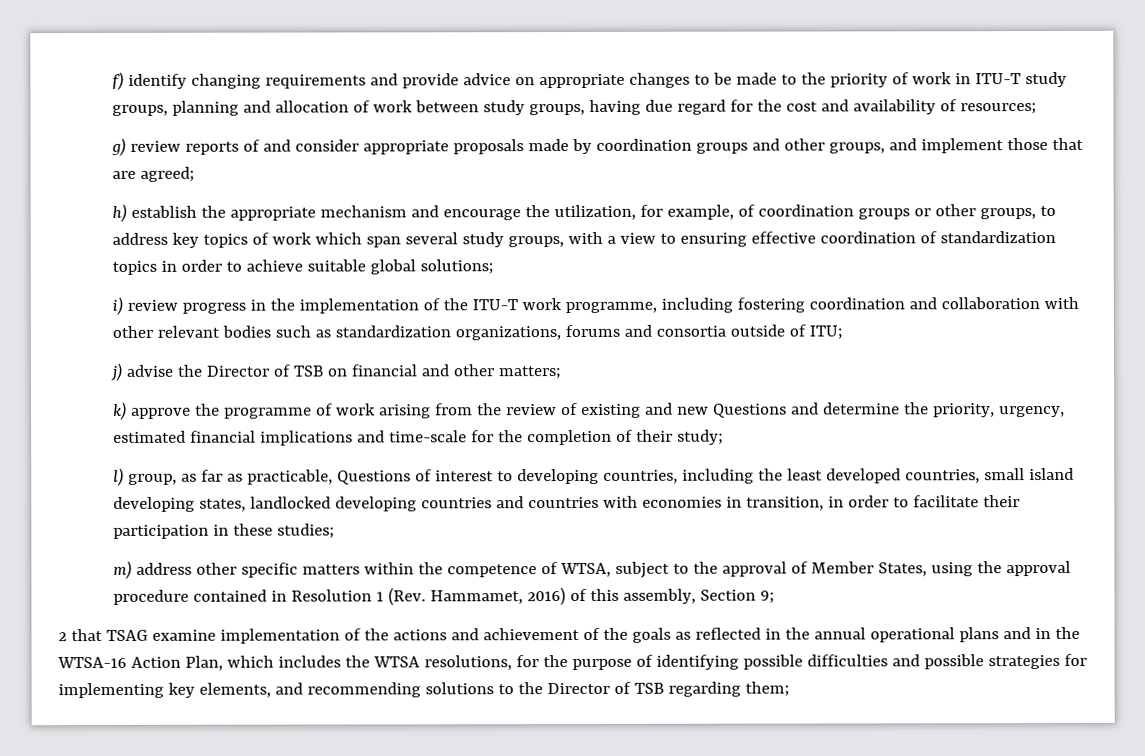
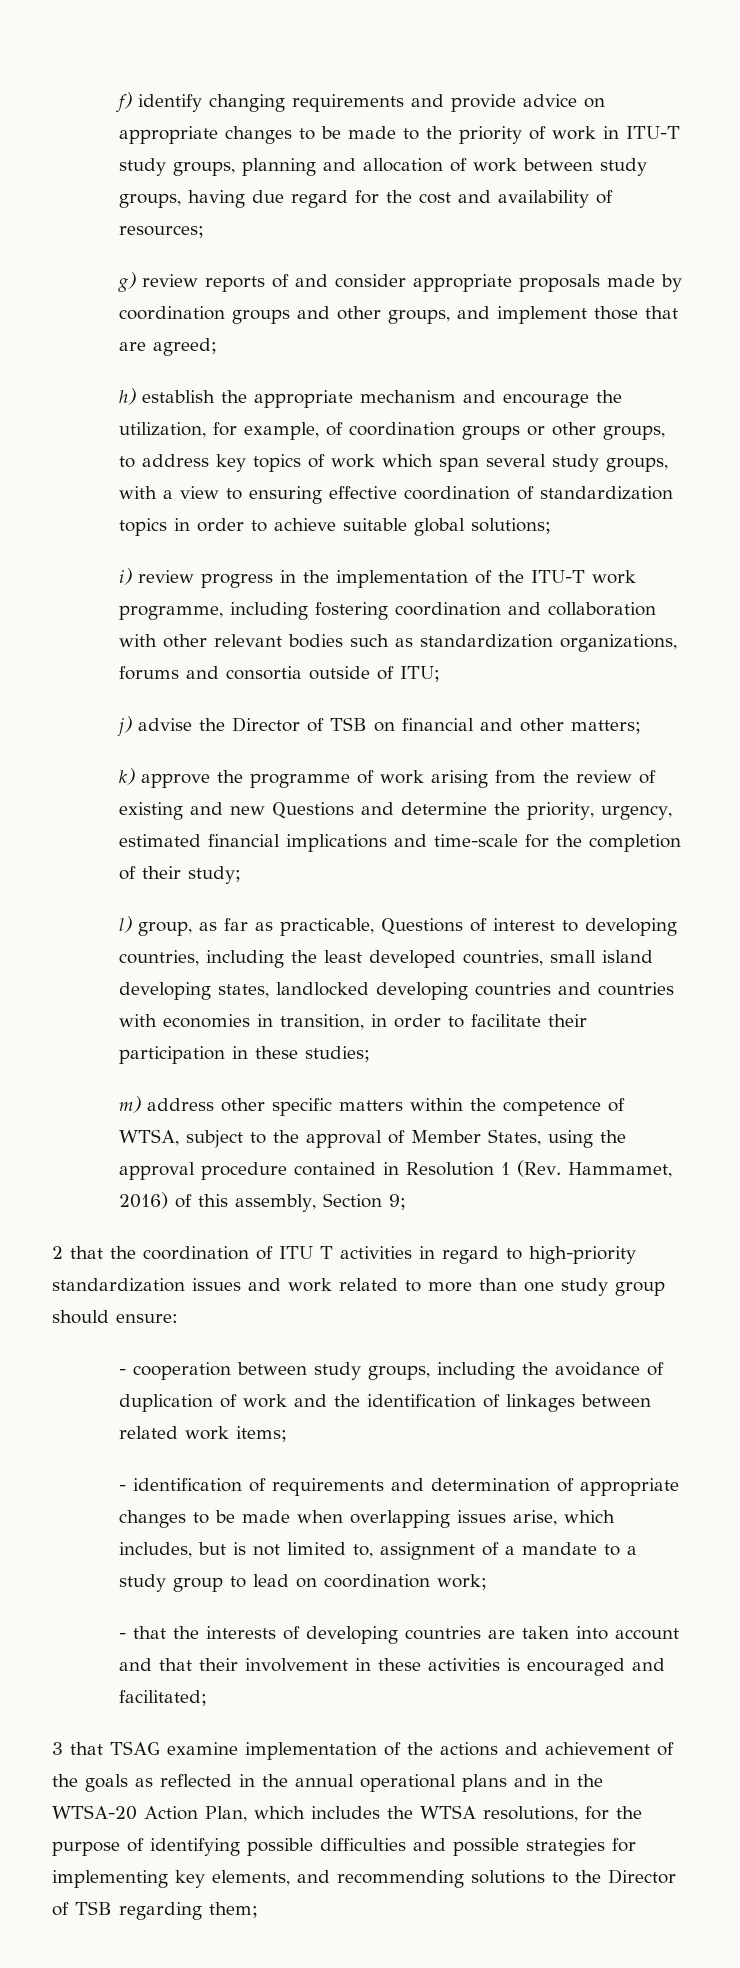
- 2 that TSAG examine implementation of the actions and achievement of the goals as reflected in the annual operational plans and in the WTSA-16 Action Plan, which includes the WTSA resolutions, for the purpose of identifying possible difficulties and possible strategies for implementing key elements, and recommending solutions to the Director of TSB regarding them;
+ 2 that the coordination of ITU T activities in regard to high-priority standardization issues and work related to more than one study group should ensure:
+ - cooperation between study groups, including the avoidance of duplication of work and the identification of linkages between related work items;
+ - identification of requirements and determination of appropriate changes to be made when overlapping issues arise, which includes, but is not limited to, assignment of a mandate to a study group to lead on coordination work;
+ - that the interests of developing countries are taken into account and that their involvement in these activities is encouraged and facilitated;
+ 3 that TSAG examine implementation of the actions and achievement of the goals as reflected in the annual operational plans and in the WTSA-20 Action Plan, which includes the WTSA resolutions, for the purpose of identifying possible difficulties and possible strategies for implementing key elements, and recommending solutions to the Director of TSB regarding them;

